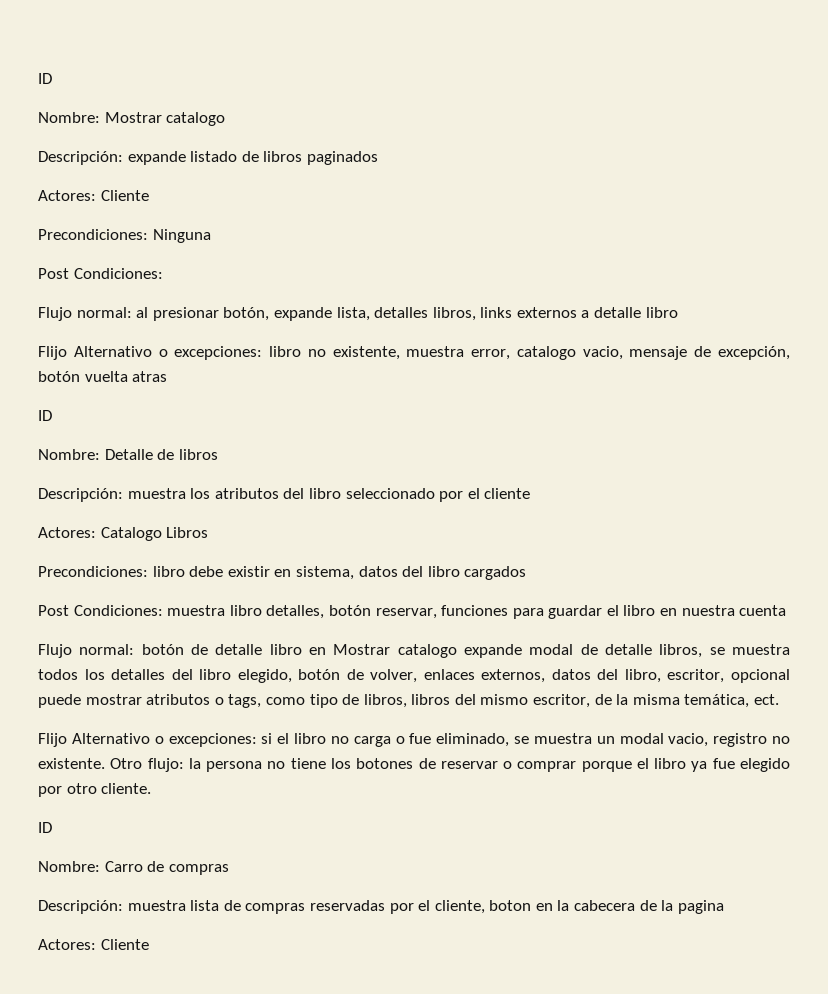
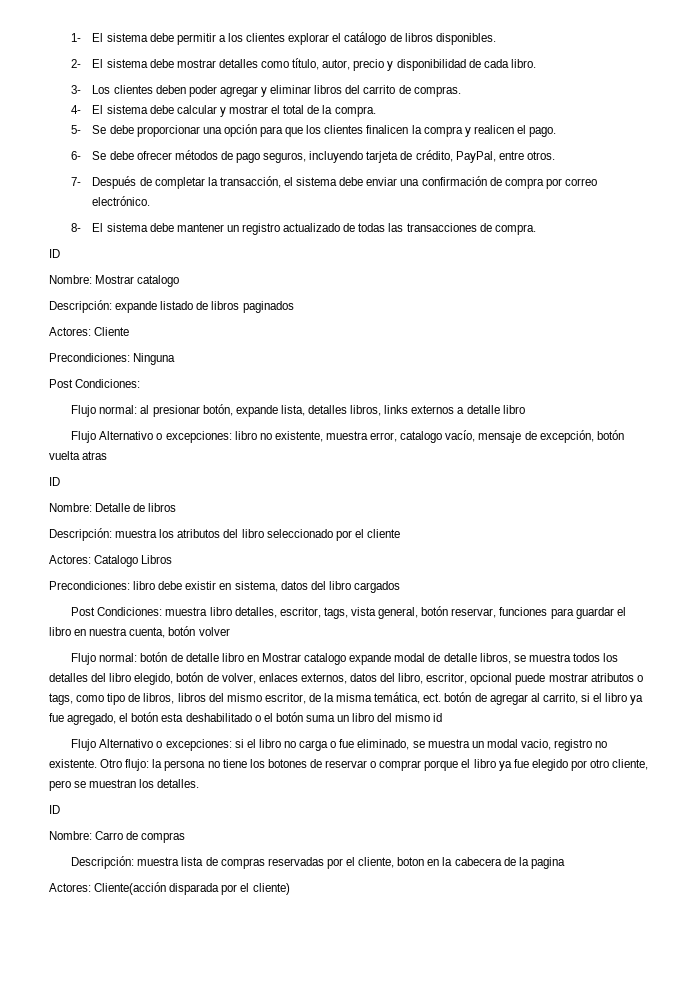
+ 1- El sistema debe permitir a los clientes explorar el catálogo de libros disponibles.
+ 2- El sistema debe mostrar detalles como título, autor, precio y disponibilidad de cada libro.
+ 3- Los clientes deben poder agregar y eliminar libros del carrito de compras.
+ 4- El sistema debe calcular y mostrar el total de la compra.
+ 5- Se debe proporcionar una opción para que los clientes finalicen la compra y realicen el pago.
+ 6- Se debe ofrecer métodos de pago seguros, incluyendo tarjeta de crédito, PayPal, entre otros.
+ 7- Después de completar la transacción, el sistema debe enviar una confirmación de compra por correo electrónico.
+ 8- El sistema debe mantener un registro actualizado de todas las transacciones de compra.
- Flijo Alternativo o excepciones: libro no existente, muestra error, catalogo vacio, mensaje de excepción, botón vuelta atras
+ Flujo Alternativo o excepciones: libro no existente, muestra error, catalogo vacío, mensaje de excepción, botón vuelta atras
- Post Condiciones: muestra libro detalles, botón reservar, funciones para guardar el libro en nuestra cuenta
+ Post Condiciones: muestra libro detalles, escritor, tags, vista general, botón reservar, funciones para guardar el libro en nuestra cuenta, botón volver
- botón de detalle libro en Mostrar catalogo expande modal de detalle libros, se muestra todos los detalles del libro elegido, botón de volver, enlaces externos, datos del libro, escritor, opcional puede mostrar atributos o tags, como tipo de libros, libros del mismo escritor, de la misma temática, ect.
- Flijo Alternativo o excepciones:
+ botón de detalle libro en Mostrar catalogo expande modal de detalle libros, se muestra todos los detalles del libro elegido, botón de volver, enlaces externos, datos del libro, escritor, opcional puede mostrar atributos o tags, como tipo de libros, libros del mismo escritor, de la misma temática, ect. botón de agregar al carrito, si el libro ya fue agregado, el botón esta deshabilitado o el botón suma un libro del mismo id
+ Flujo Alternativo o excepciones:
- Otro flujo: la persona no tiene los botones de reservar o comprar porque el libro ya fue elegido por otro cliente.
+ Otro flujo: la persona no tiene los botones de reservar o comprar porque el libro ya fue elegido por otro cliente, pero se muestran los detalles.
  Descripción: muestra lista de compras reservadas por el cliente, boton en la cabecera de la pagina
- Actores: Cliente
+ Actores: Cliente(acción disparada por el cliente)

